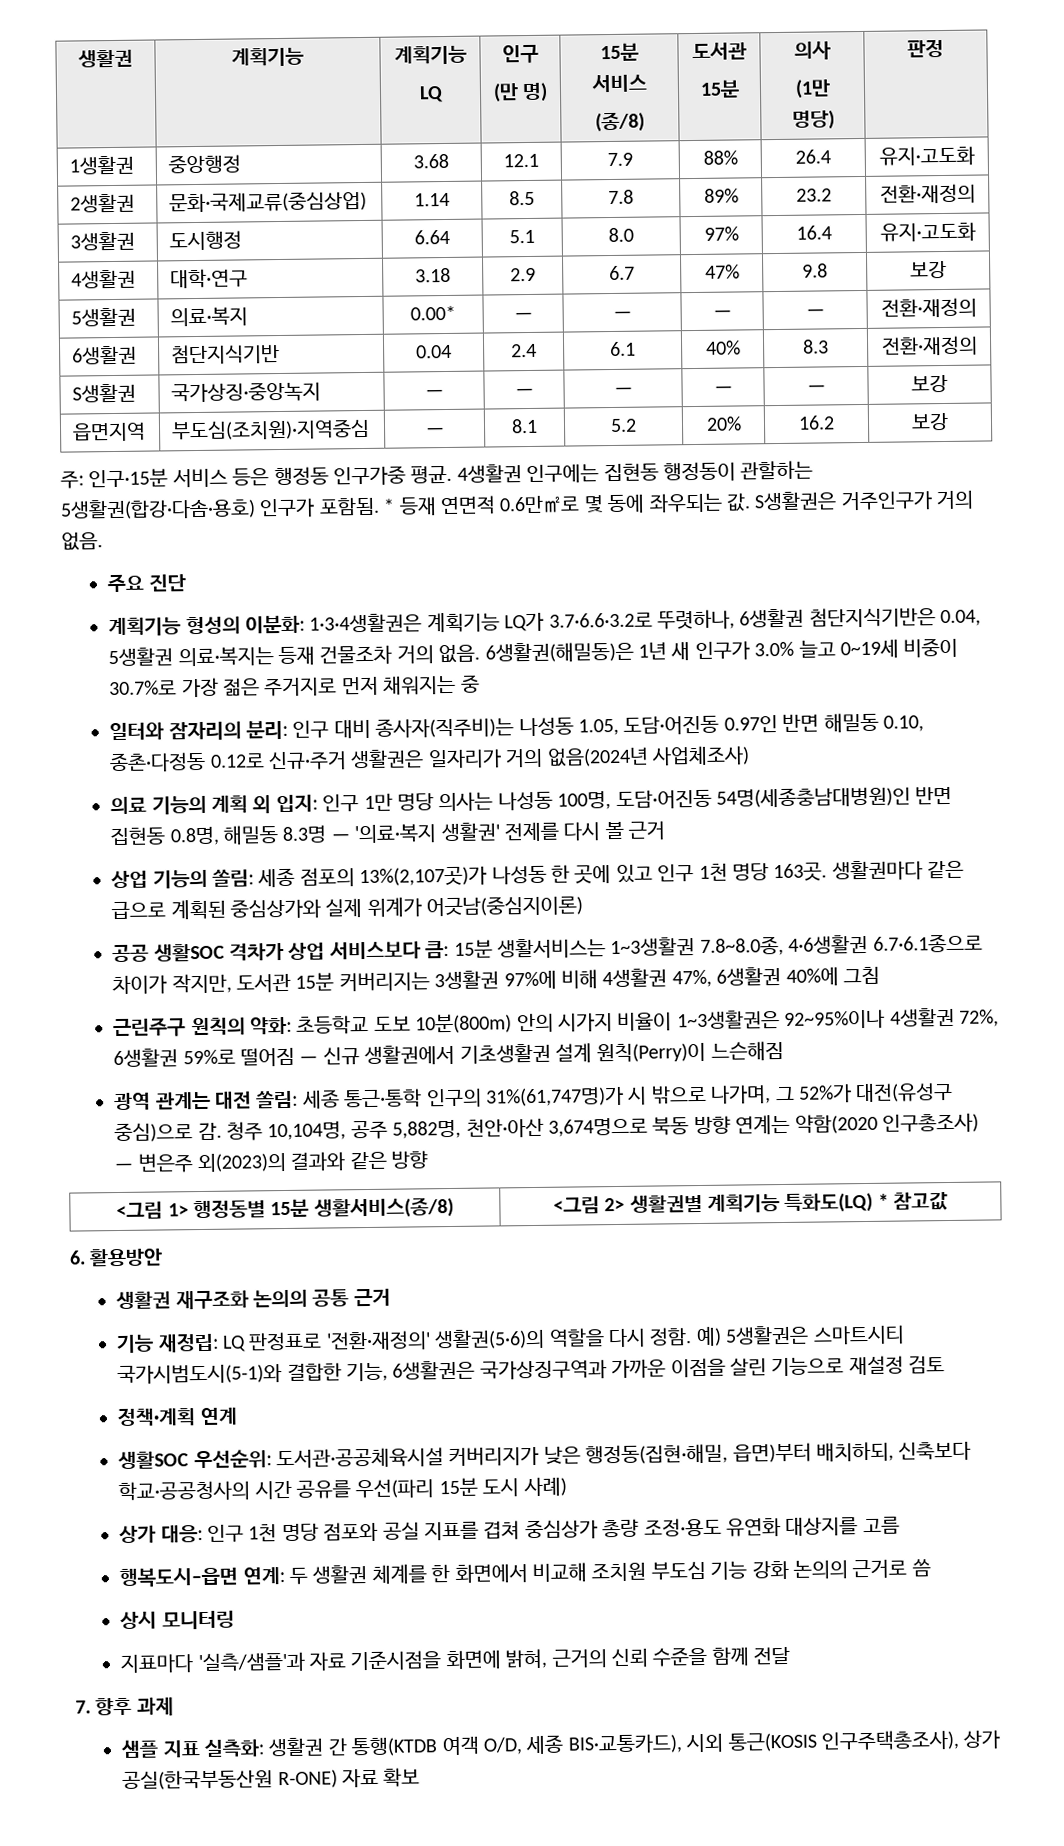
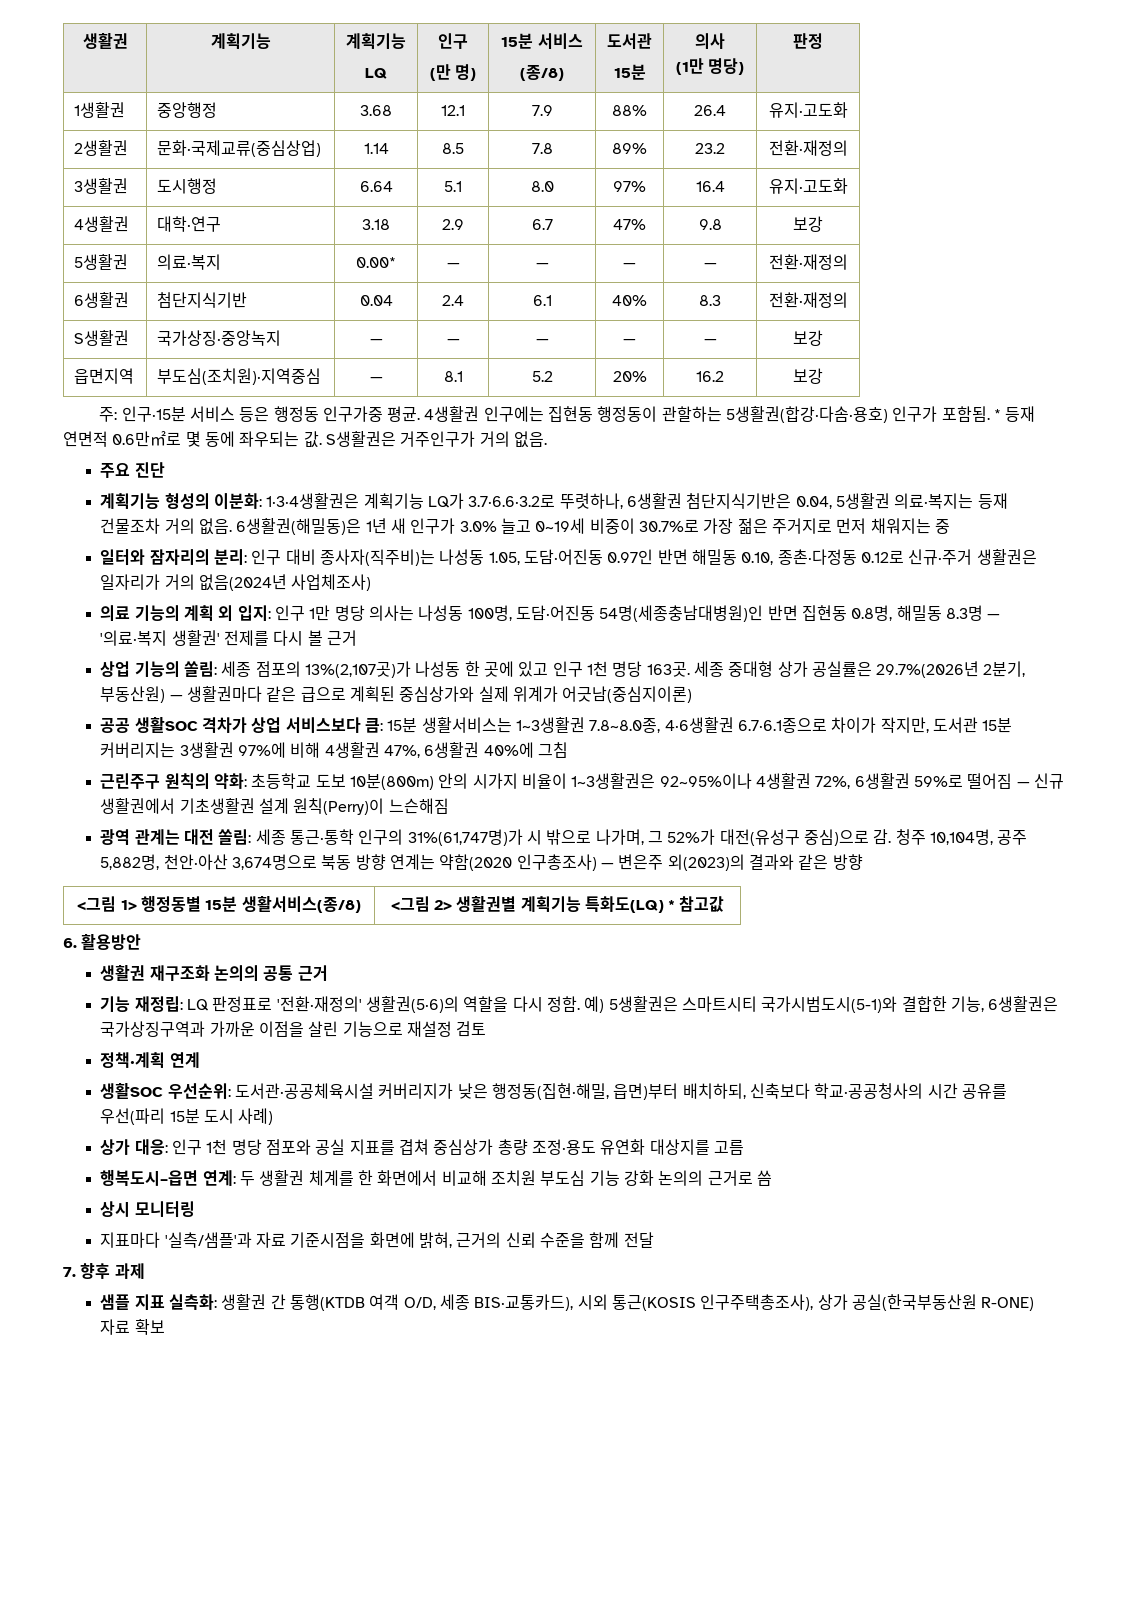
- 생활권마다 같은 급으로 계획된 중심상가와 실제 위계가 어긋남(중심지이론)
+ 세종 중대형 상가 공실률은 29.7%(2026년 2분기, 부동산원) — 생활권마다 같은 급으로 계획된 중심상가와 실제 위계가 어긋남(중심지이론)

